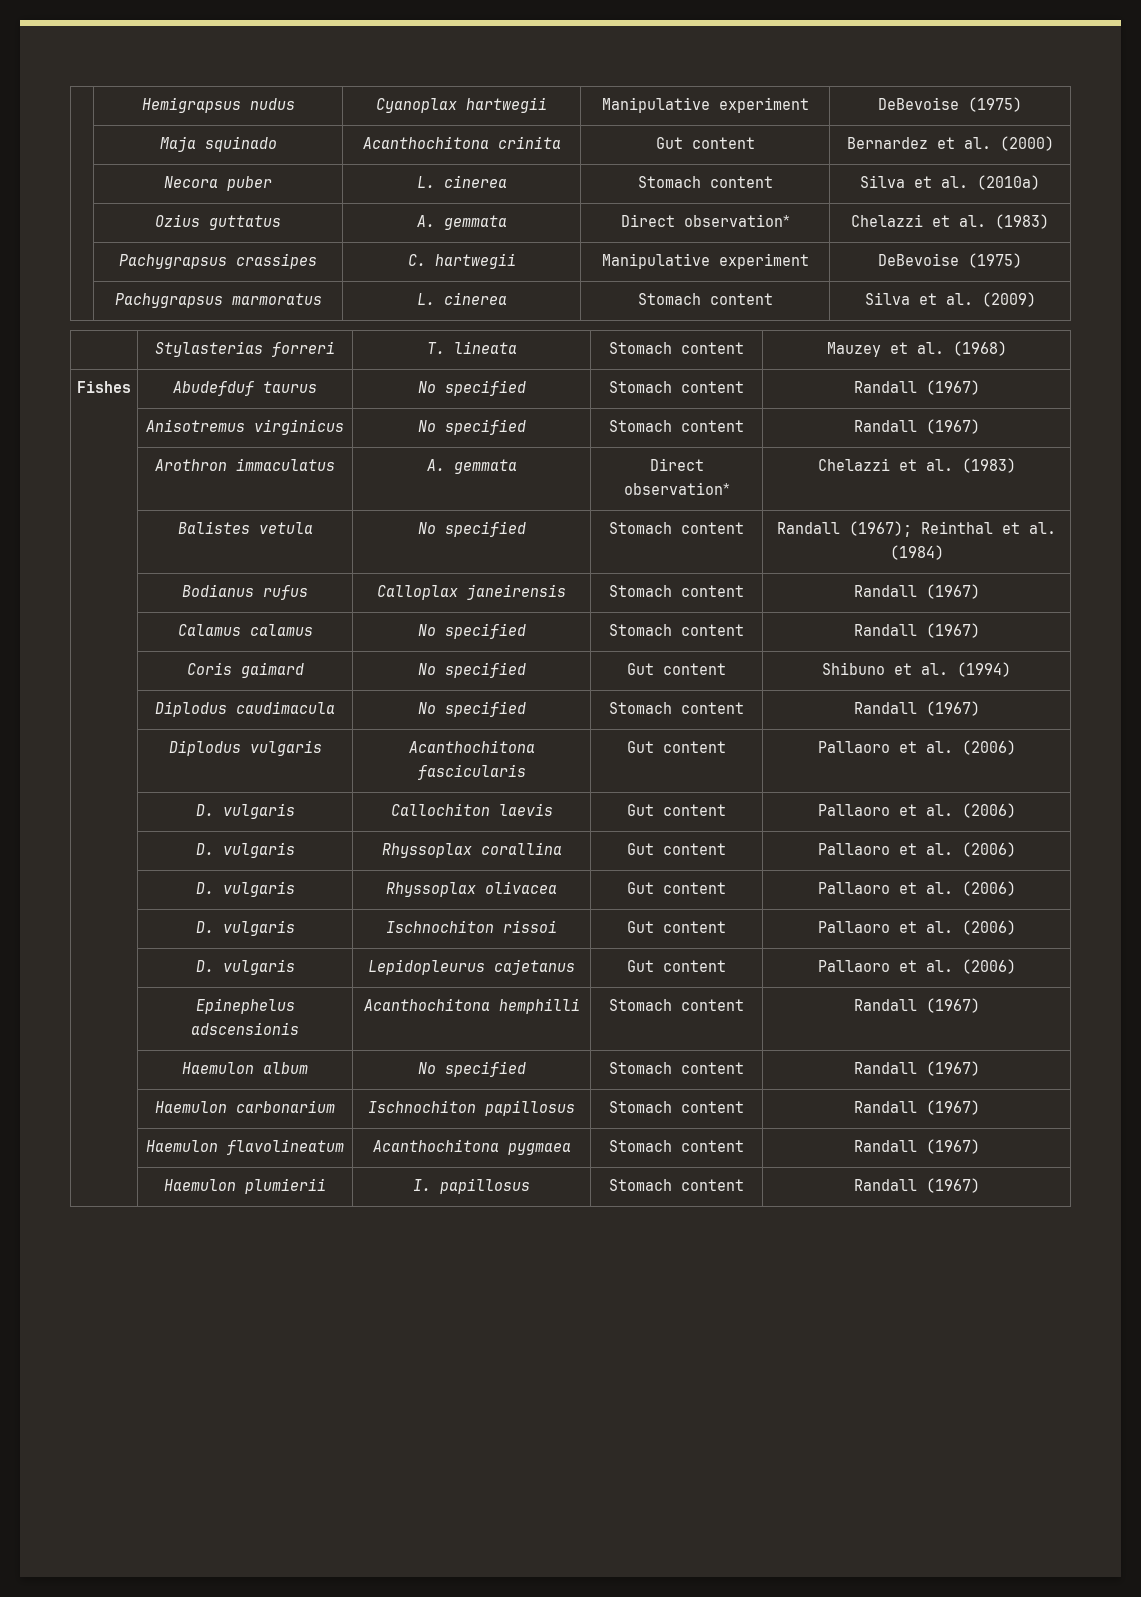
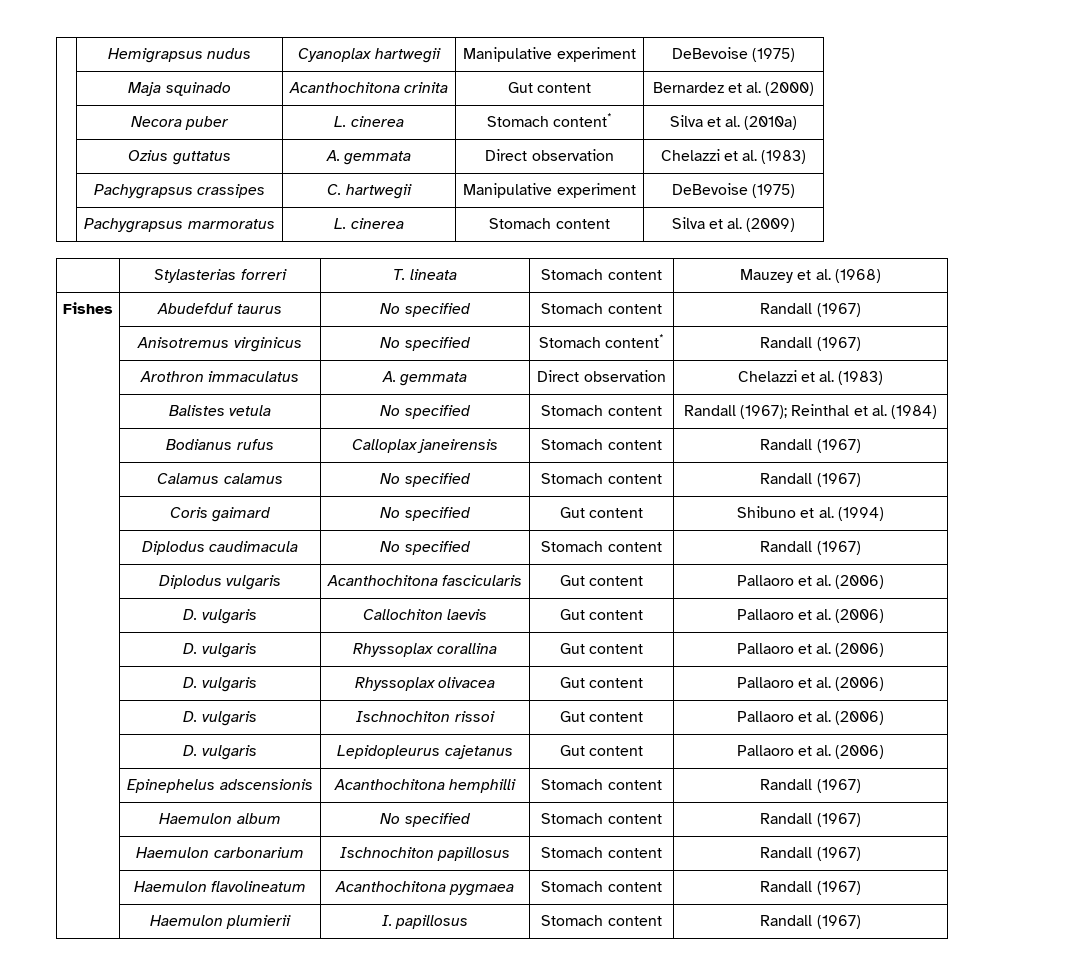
- | Necora puber | L. cinerea | Stomach content | Silva et al. (2010a)
+ | Necora puber | L. cinerea | Stomach content* | Silva et al. (2010a)
- | Ozius guttatus | A. gemmata | Direct observation* | Chelazzi et al. (1983)
+ | Ozius guttatus | A. gemmata | Direct observation | Chelazzi et al. (1983)
- | Anisotremus virginicus | No specified | Stomach content | Randall (1967)
+ | Anisotremus virginicus | No specified | Stomach content* | Randall (1967)
- | Arothron immaculatus | A. gemmata | Direct observation* | Chelazzi et al. (1983)
+ | Arothron immaculatus | A. gemmata | Direct observation | Chelazzi et al. (1983)

